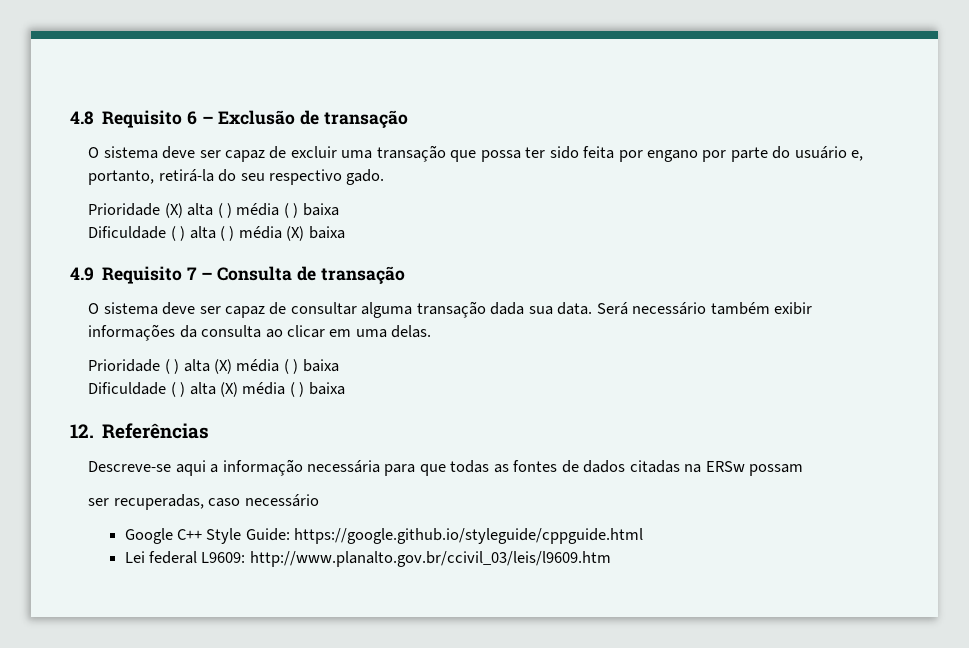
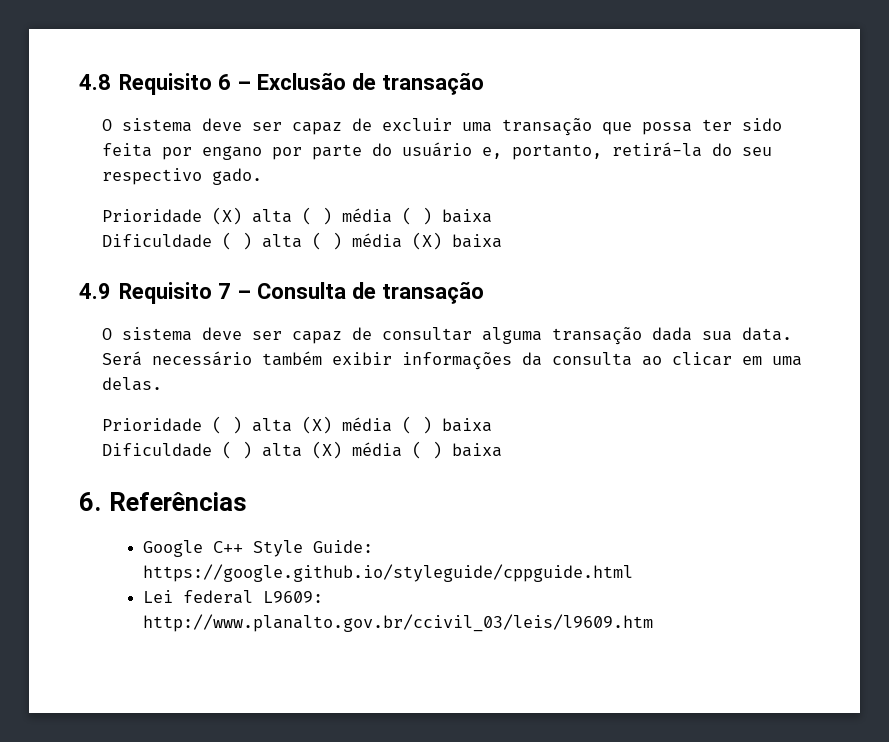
- 12. Referências
+ 6. Referências
- Descreve-se aqui a informação necessária para que todas as fontes de dados citadas na ERSw possam
- ser recuperadas, caso necessário

